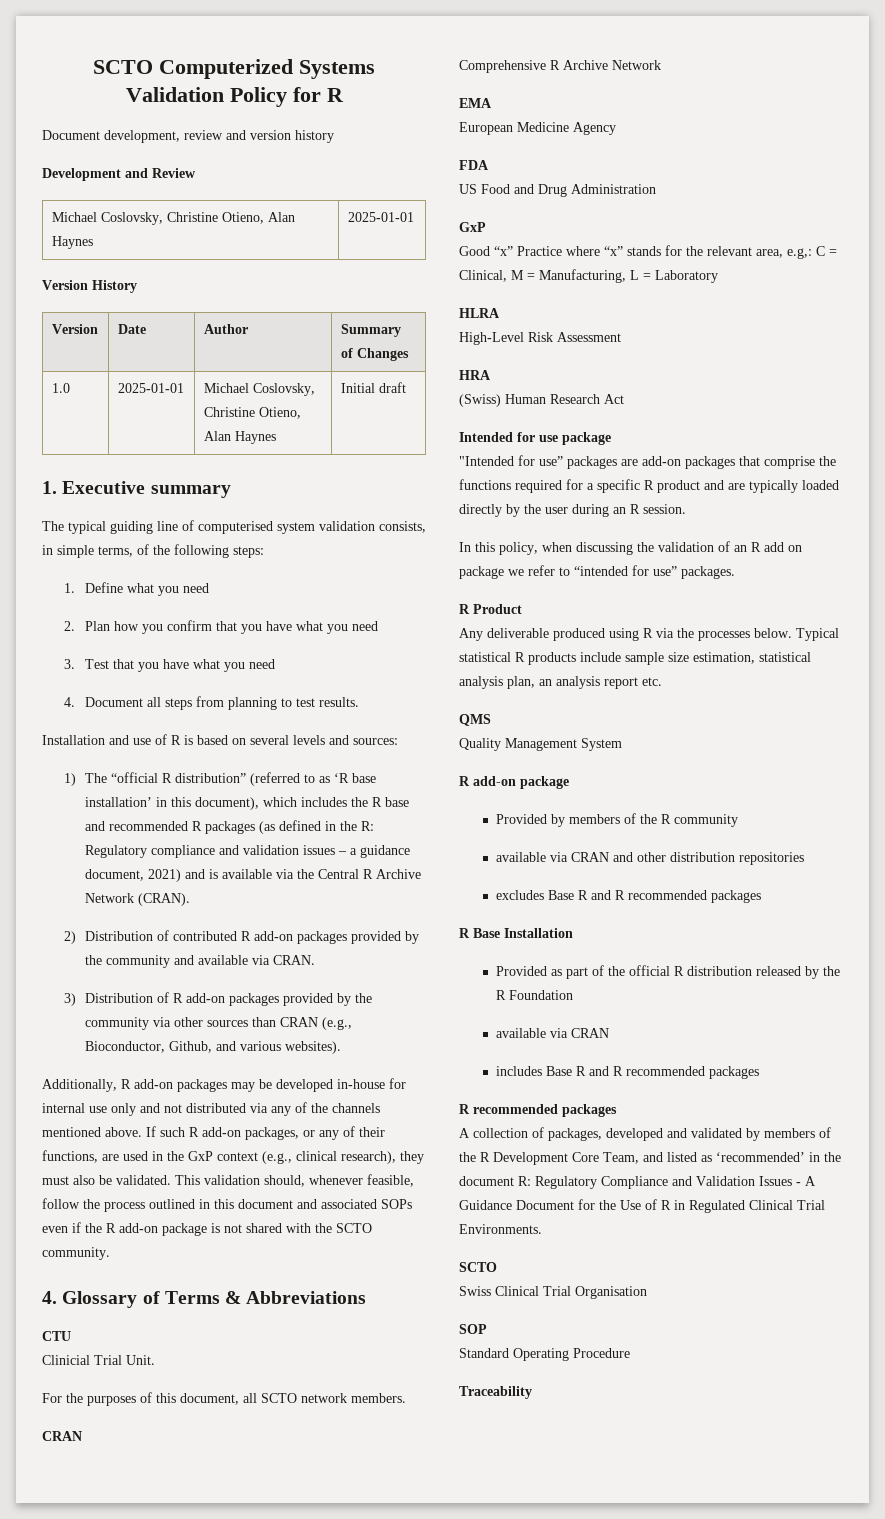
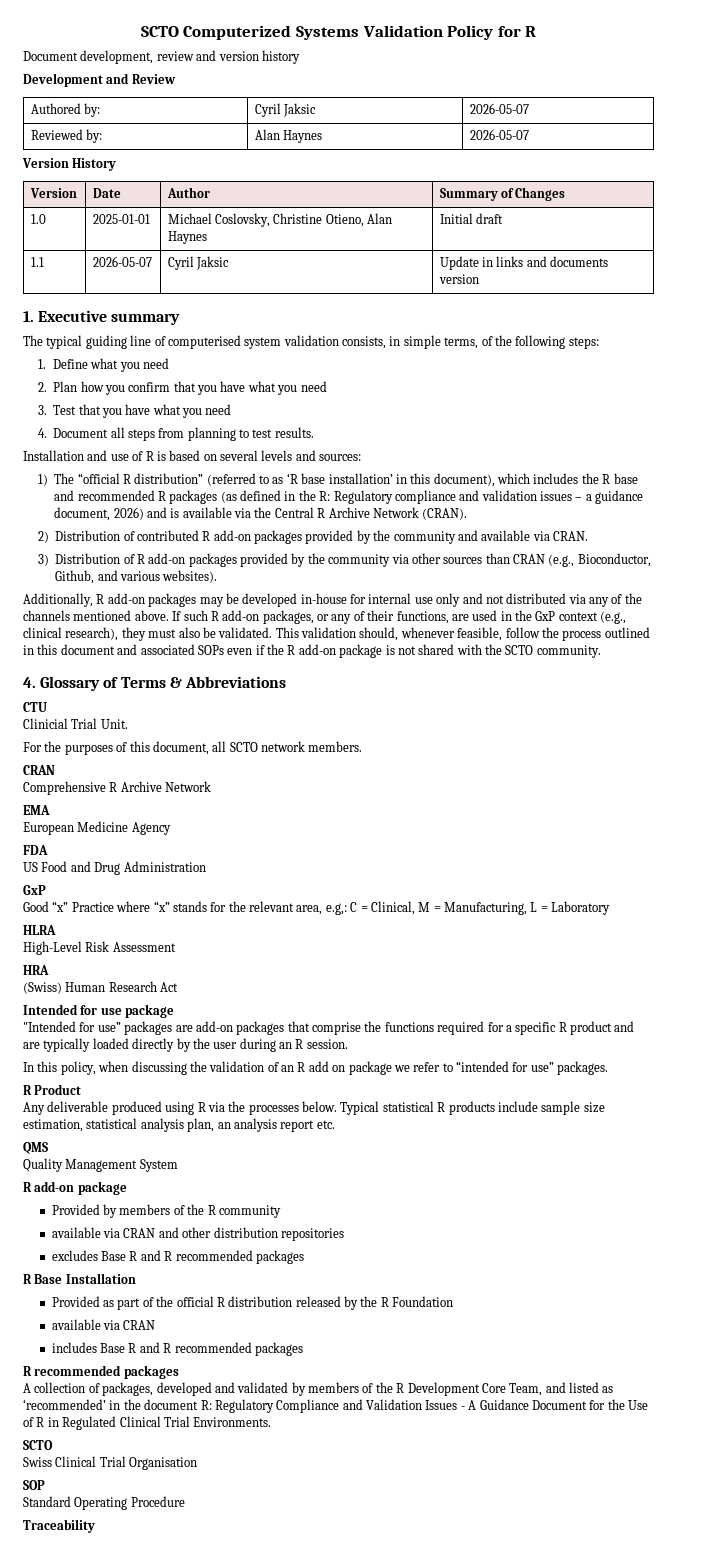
- Michael Coslovsky, Christine Otieno, Alan Haynes | 2025-01-01
+ Authored by: | Cyril Jaksic | 2026-05-07
+ Reviewed by: | Alan Haynes | 2026-05-07
+ 1.1 | 2026-05-07 | Cyril Jaksic | Update in links and documents version
- 1) The “official R distribution” (referred to as ‘R base installation’ in this document), which includes the R base and recommended R packages (as defined in the R: Regulatory compliance and validation issues – a guidance document, 2021) and is available via the Central R Archive Network (CRAN).
+ 1) The “official R distribution” (referred to as ‘R base installation’ in this document), which includes the R base and recommended R packages (as defined in the R: Regulatory compliance and validation issues – a guidance document, 2026) and is available via the Central R Archive Network (CRAN).

